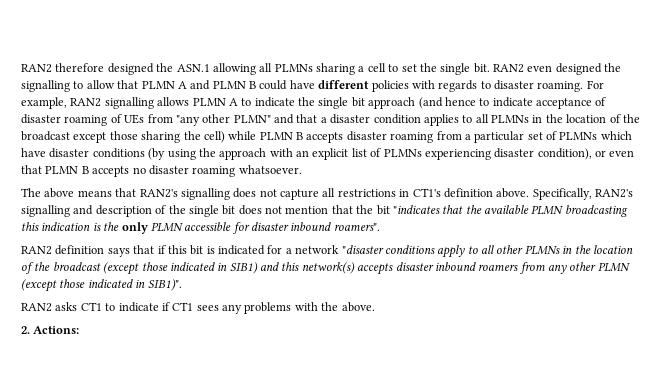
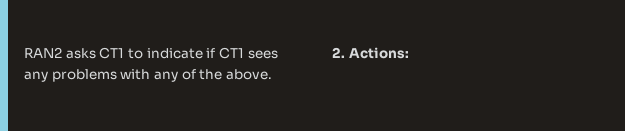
- RAN2 therefore designed the ASN.1 allowing all PLMNs sharing a cell to set the single bit. RAN2 even designed the signalling to allow that PLMN A and PLMN B could have different policies with regards to disaster roaming. For example, RAN2 signalling allows PLMN A to indicate the single bit approach (and hence to indicate acceptance of disaster roaming of UEs from "any other PLMN" and that a disaster condition applies to all PLMNs in the location of the broadcast except those sharing the cell) while PLMN B accepts disaster roaming from a particular set of PLMNs which have disaster conditions (by using the approach with an explicit list of PLMNs experiencing disaster condition), or even that PLMN B accepts no disaster roaming whatsoever.
- The above means that RAN2's signalling does not capture all restrictions in CT1's definition above. Specifically, RAN2's signalling and description of the single bit does not mention that the bit "indicates that the available PLMN broadcasting this indication is the only PLMN accessible for disaster inbound roamers".
- RAN2 definition says that if this bit is indicated for a network "disaster conditions apply to all other PLMNs in the location of the broadcast (except those indicated in SIB1) and this network(s) accepts disaster inbound roamers from any other PLMN (except those indicated in SIB1)".
- RAN2 asks CT1 to indicate if CT1 sees any problems with the above.
+ RAN2 asks CT1 to indicate if CT1 sees any problems with any of the above.

